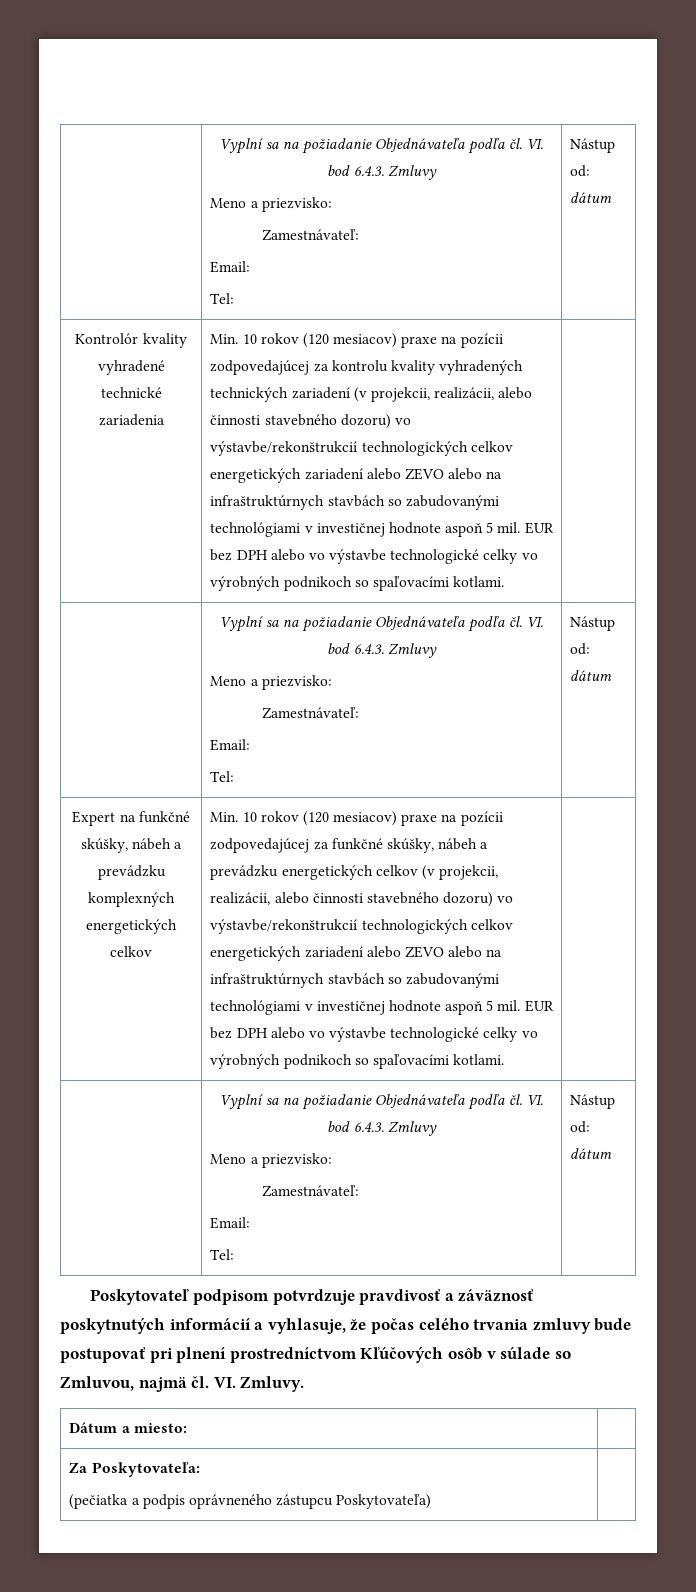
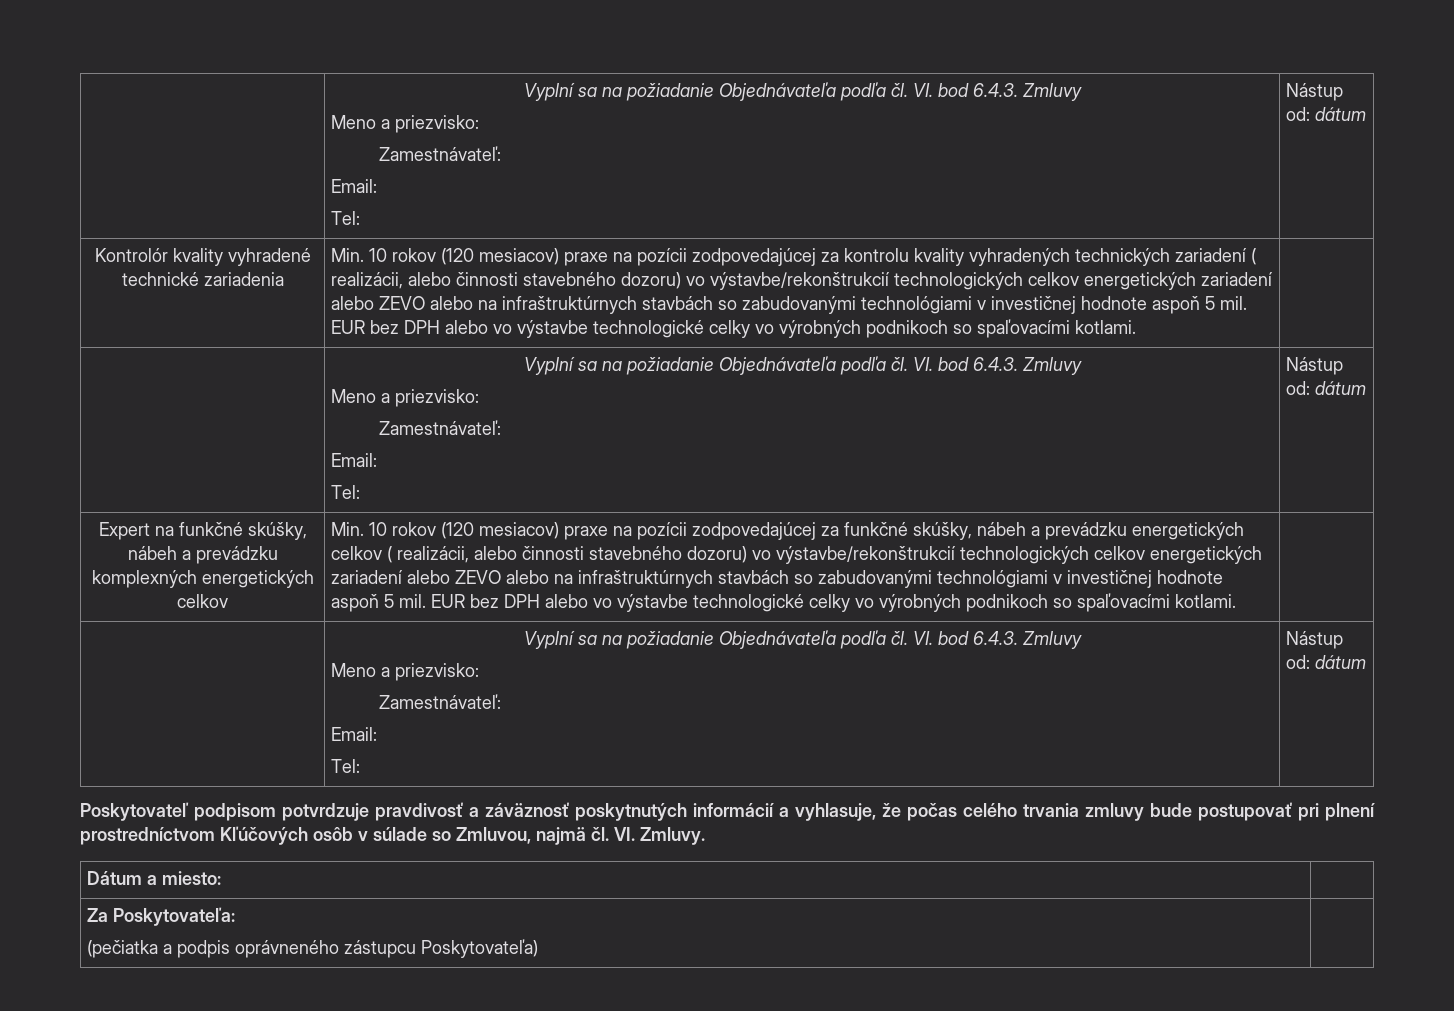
- Min. 10 rokov (120 mesiacov) praxe na pozícii zodpovedajúcej za kontrolu kvality vyhradených technických zariadení (v projekcii, realizácii, alebo činnosti stavebného dozoru) vo výstavbe/rekonštrukcií technologických celkov energetických zariadení alebo ZEVO alebo na infraštruktúrnych stavbách so zabudovanými technológiami v investičnej hodnote aspoň 5 mil.
+ Min. 10 rokov (120 mesiacov) praxe na pozícii zodpovedajúcej za kontrolu kvality vyhradených technických zariadení ( realizácii, alebo činnosti stavebného dozoru) vo výstavbe/rekonštrukcií technologických celkov energetických zariadení alebo ZEVO alebo na infraštruktúrnych stavbách so zabudovanými technológiami v investičnej hodnote aspoň 5 mil.
- Min. 10 rokov (120 mesiacov) praxe na pozícii zodpovedajúcej za funkčné skúšky, nábeh a prevádzku energetických celkov (v projekcii, realizácii, alebo činnosti stavebného dozoru) vo výstavbe/rekonštrukcií technologických celkov energetických zariadení alebo ZEVO alebo na infraštruktúrnych stavbách so zabudovanými technológiami v investičnej hodnote aspoň 5 mil.
+ Min. 10 rokov (120 mesiacov) praxe na pozícii zodpovedajúcej za funkčné skúšky, nábeh a prevádzku energetických celkov ( realizácii, alebo činnosti stavebného dozoru) vo výstavbe/rekonštrukcií technologických celkov energetických zariadení alebo ZEVO alebo na infraštruktúrnych stavbách so zabudovanými technológiami v investičnej hodnote aspoň 5 mil.

